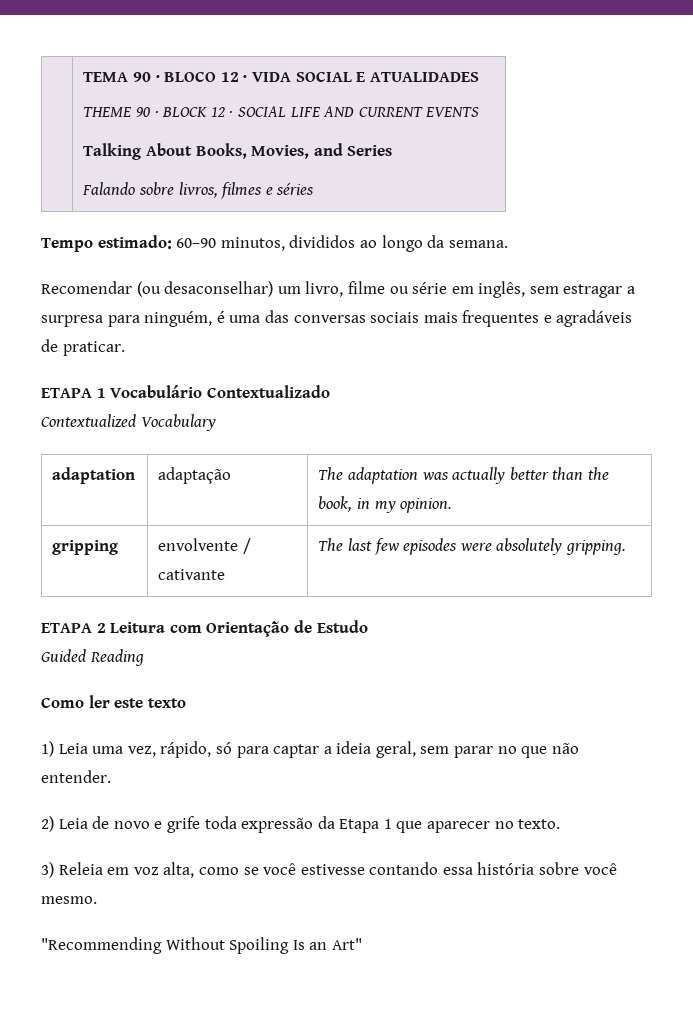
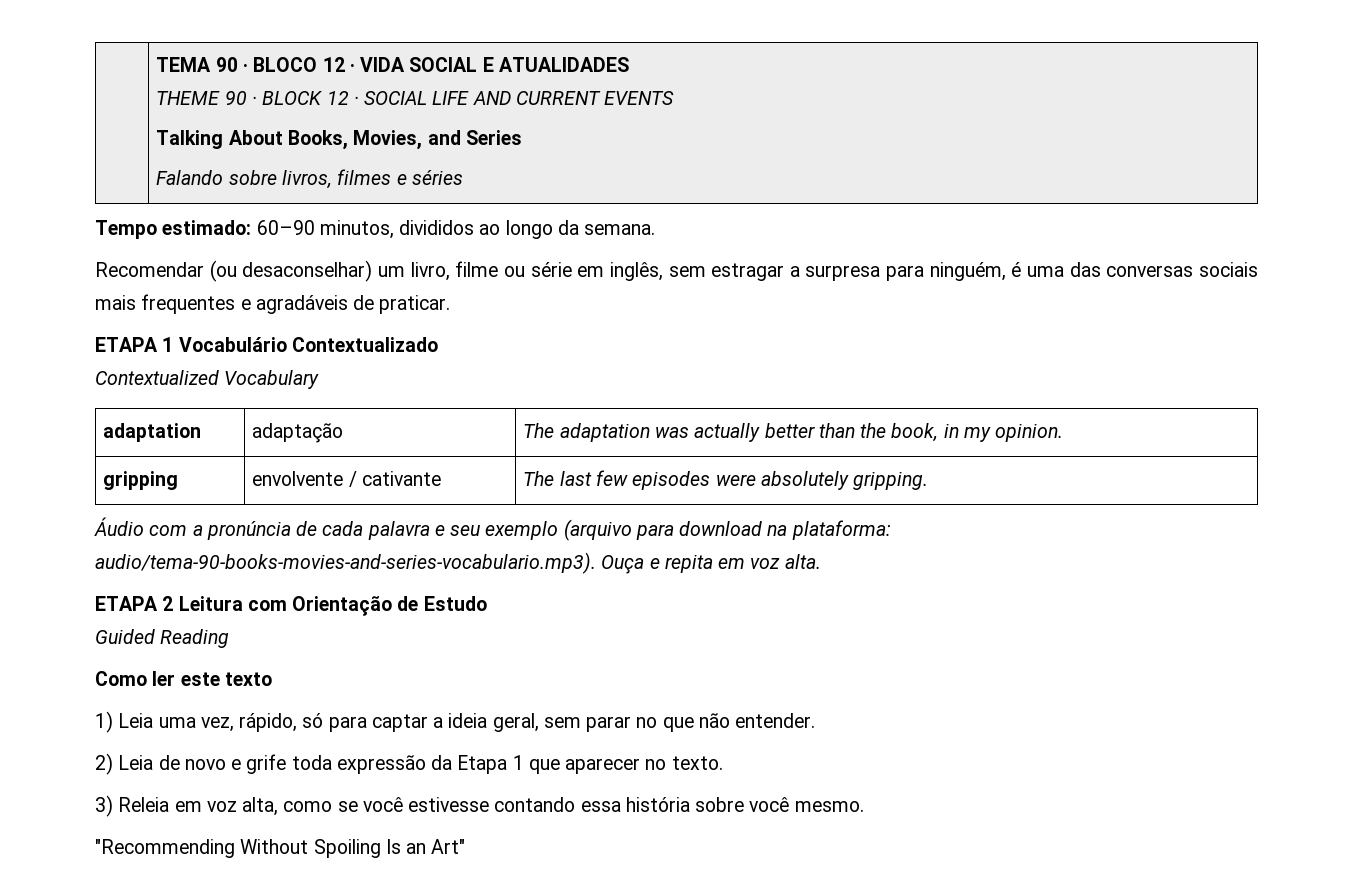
+ Áudio com a pronúncia de cada palavra e seu exemplo (arquivo para download na plataforma: audio/tema-90-books-movies-and-series-vocabulario.mp3). Ouça e repita em voz alta.

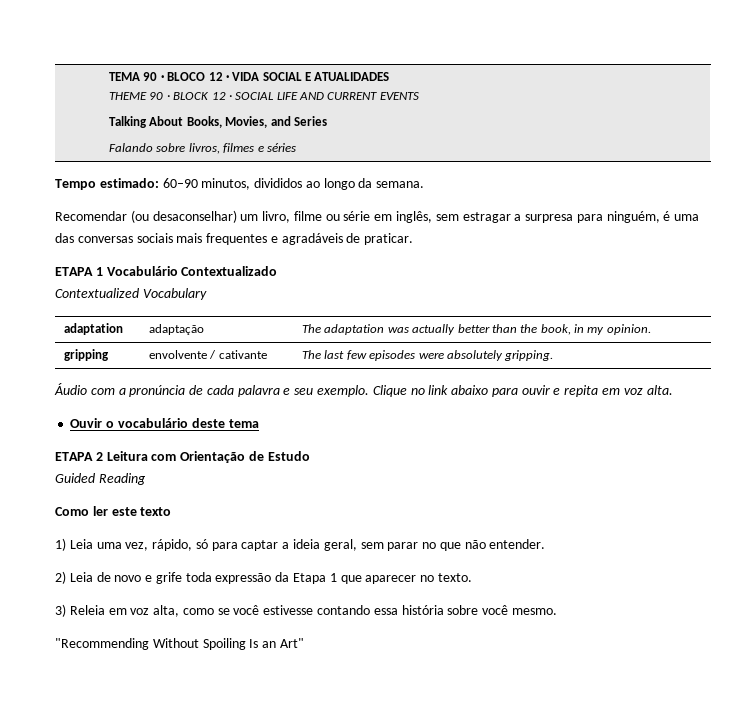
- Áudio com a pronúncia de cada palavra e seu exemplo (arquivo para download na plataforma: audio/tema-90-books-movies-and-series-vocabulario.mp3). Ouça e repita em voz alta.
+ Áudio com a pronúncia de cada palavra e seu exemplo. Clique no link abaixo para ouvir e repita em voz alta.
+ Ouvir o vocabulário deste tema

